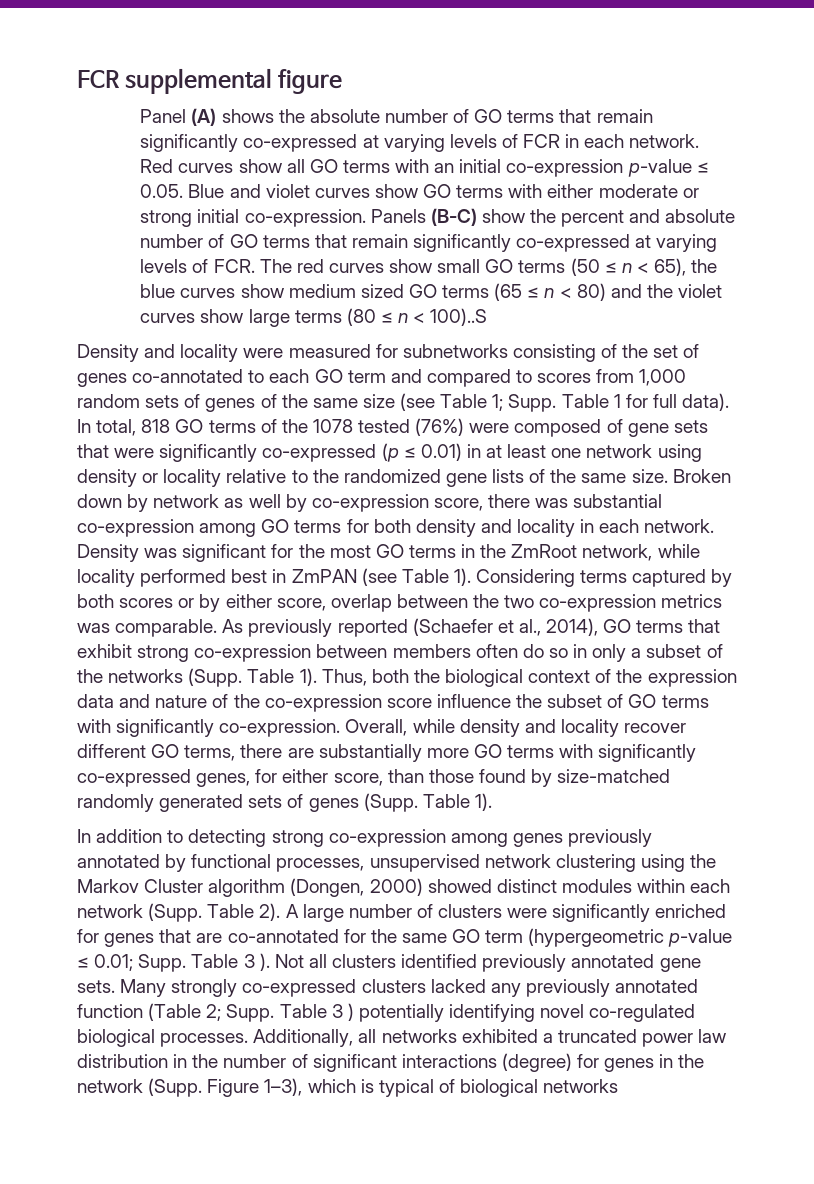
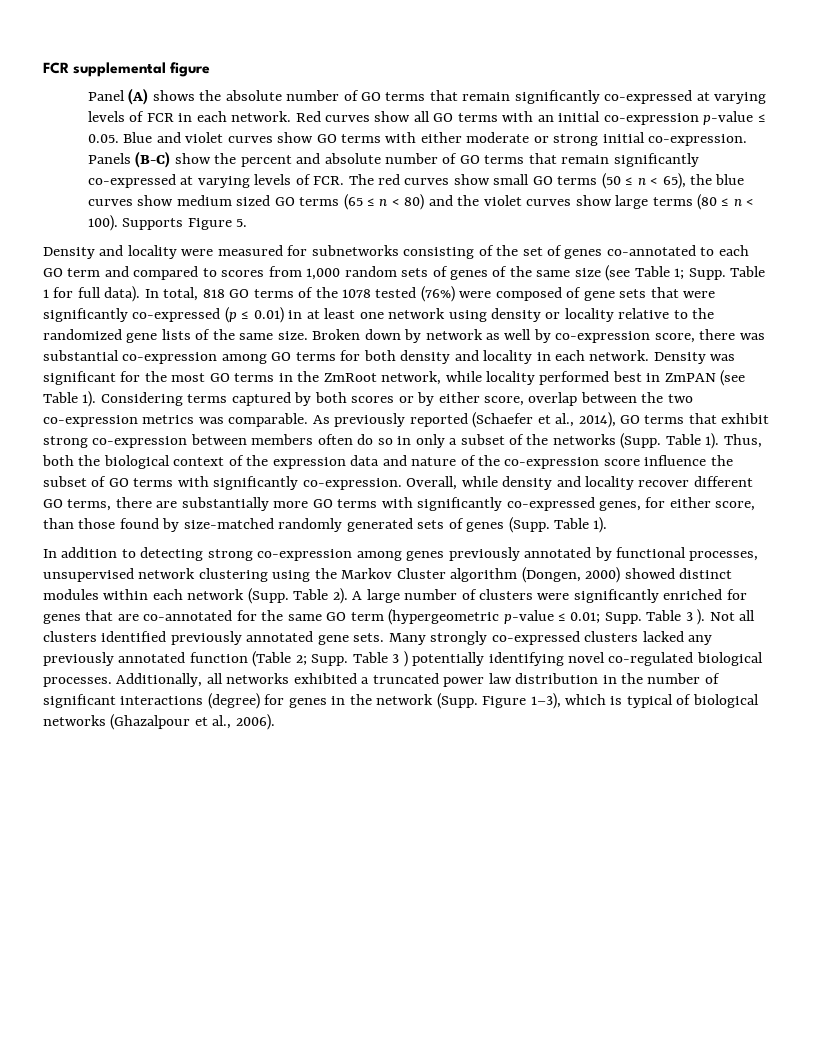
- Panels (B-C) show the percent and absolute number of GO terms that remain significantly co-expressed at varying levels of FCR. The red curves show small GO terms (50 ≤ n < 65), the blue curves show medium sized GO terms (65 ≤ n < 80) and the violet curves show large terms (80 ≤ n < 100)..S
+ Panels (B-C) show the percent and absolute number of GO terms that remain significantly co-expressed at varying levels of FCR. The red curves show small GO terms (50 ≤ n < 65), the blue curves show medium sized GO terms (65 ≤ n < 80) and the violet curves show large terms (80 ≤ n < 100). Supports Figure 5.
- Figure 1–3), which is typical of biological networks
+ Figure 1–3), which is typical of biological networks (Ghazalpour et al., 2006).

